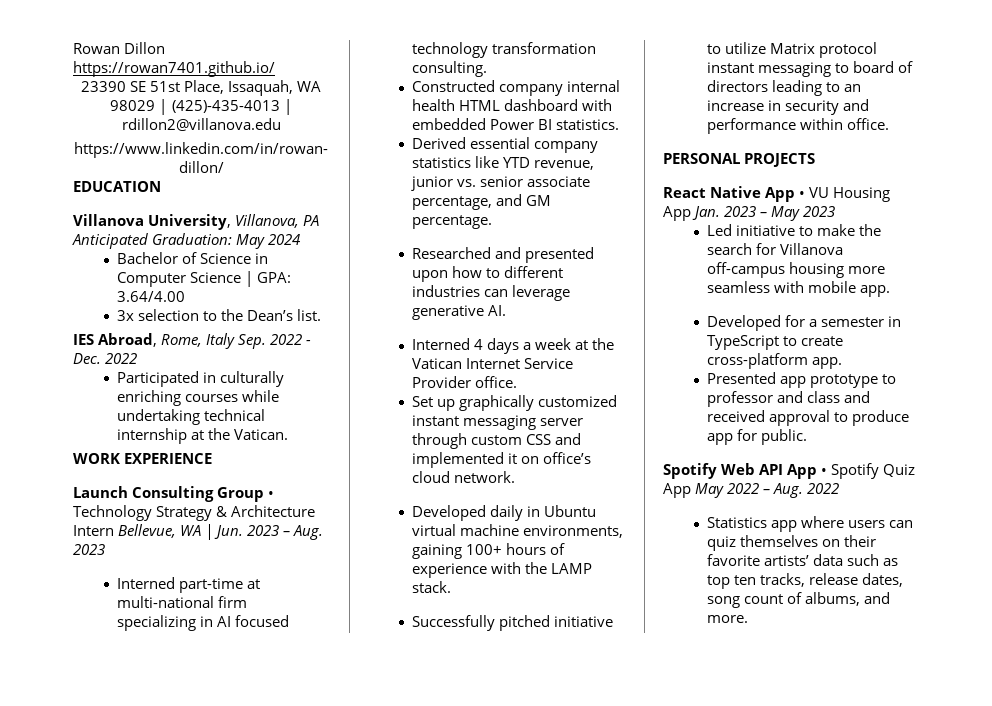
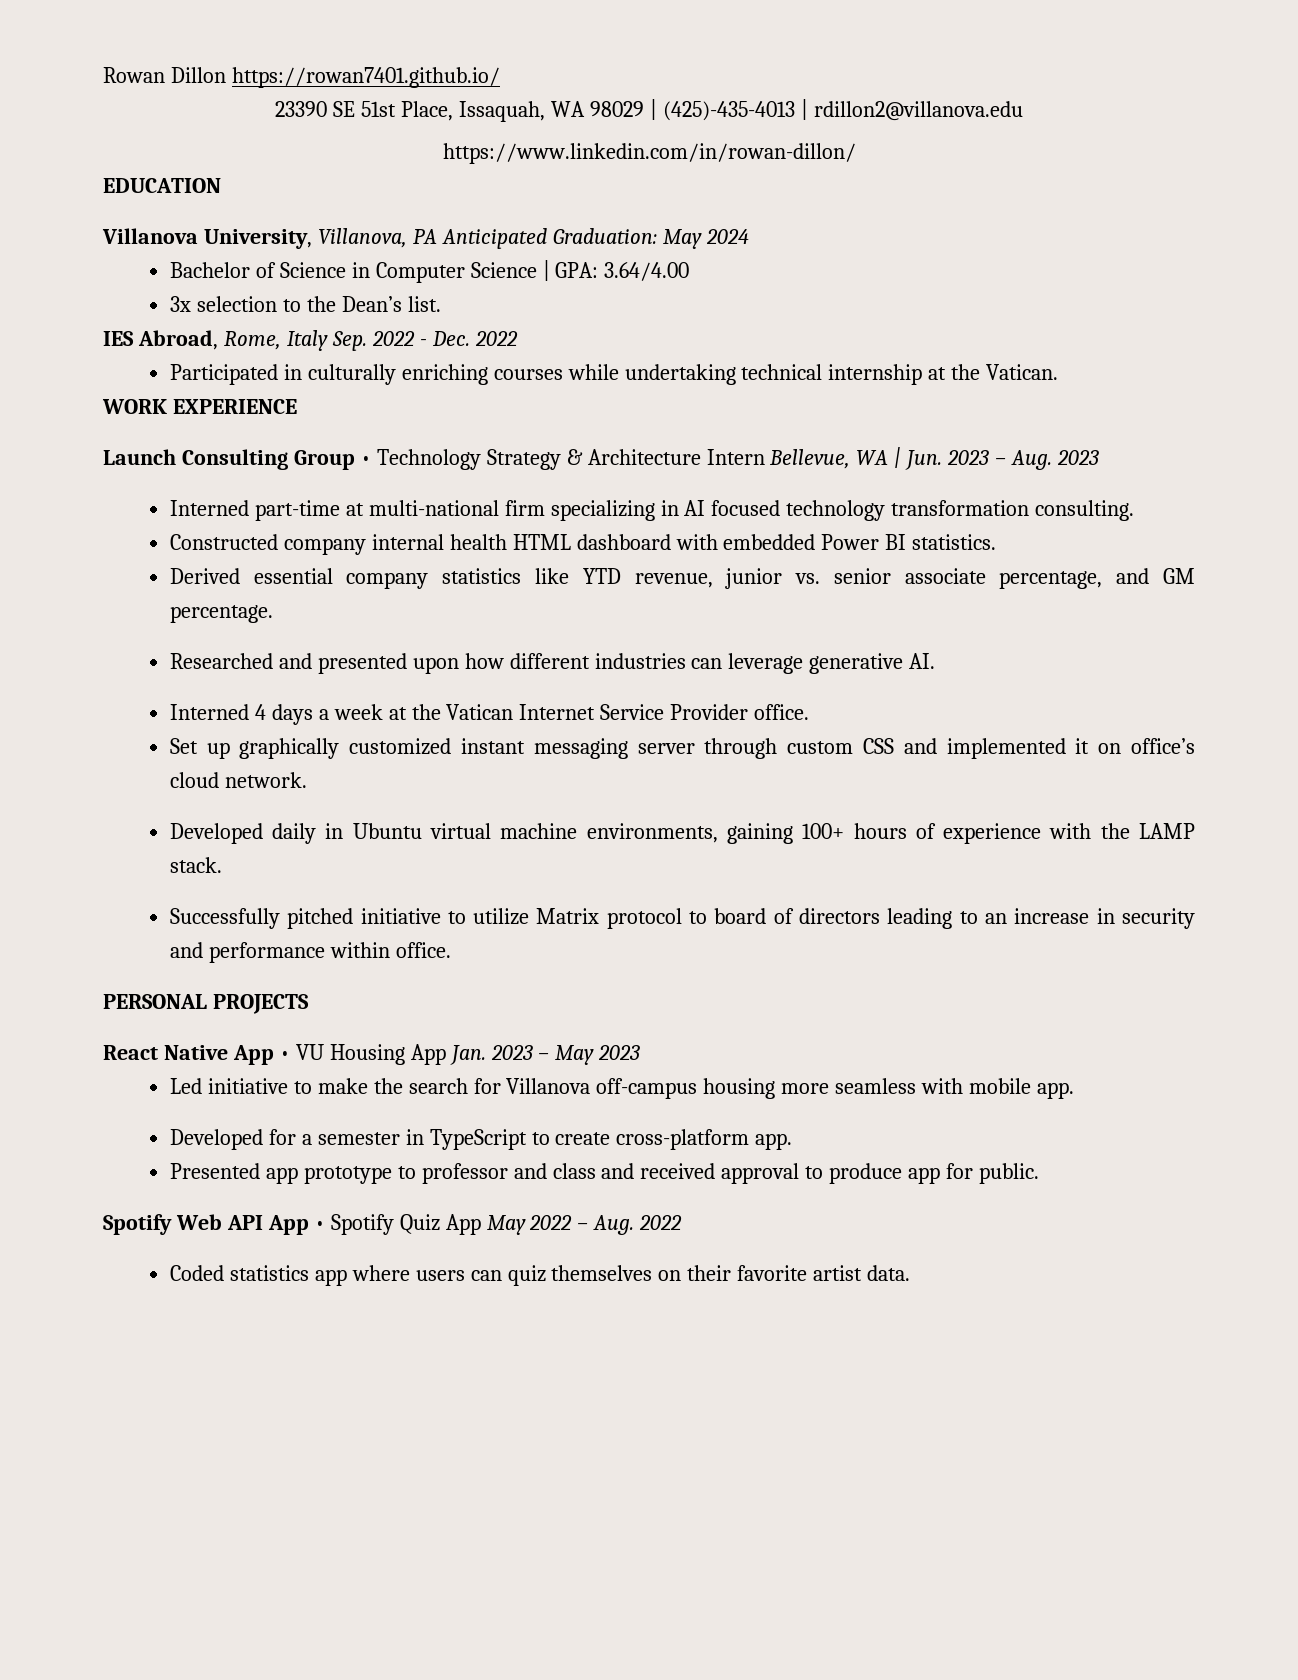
- Researched and presented upon how to different industries can leverage generative AI.
+ Researched and presented upon how different industries can leverage generative AI.
- Successfully pitched initiative to utilize Matrix protocol instant messaging to board of directors leading to an increase in security and performance within office.
+ Successfully pitched initiative to utilize Matrix protocol to board of directors leading to an increase in security and performance within office.
- Statistics app where users can quiz themselves on their favorite artists’ data such as top ten tracks, release dates, song count of albums, and more.
+ Coded statistics app where users can quiz themselves on their favorite artist data.

